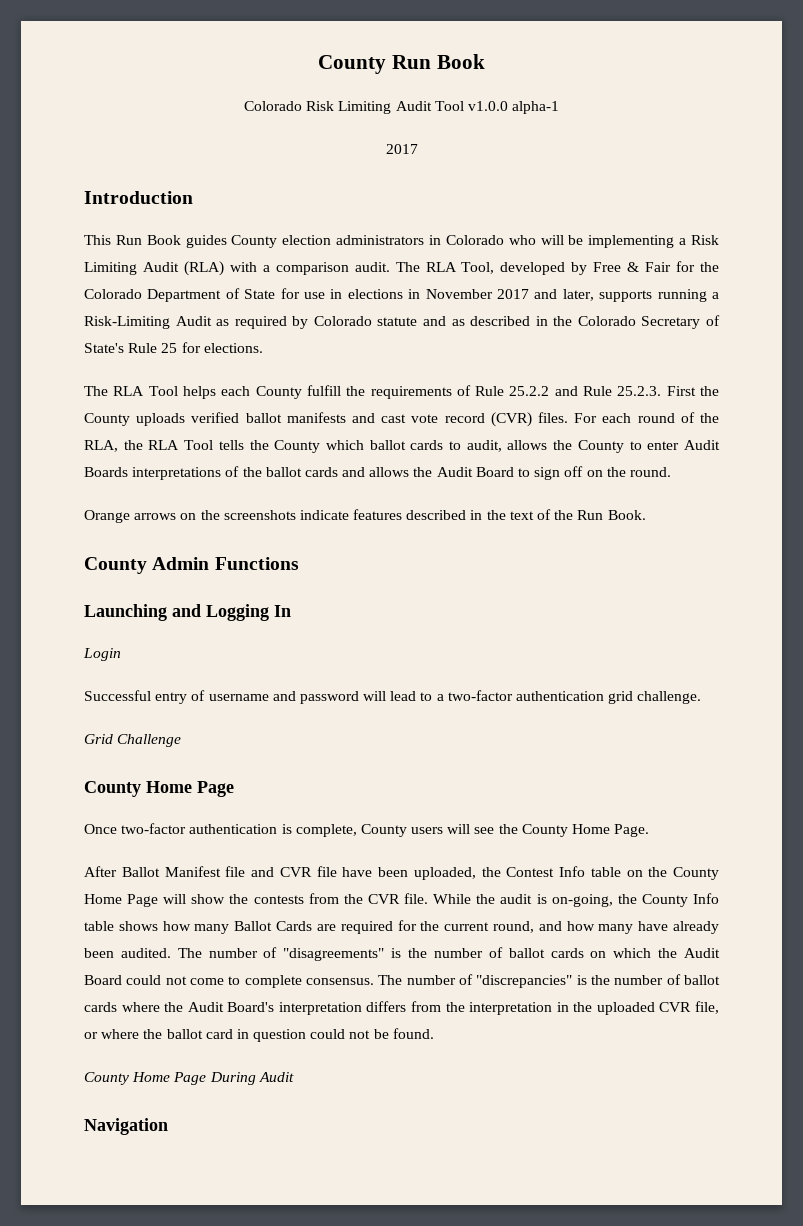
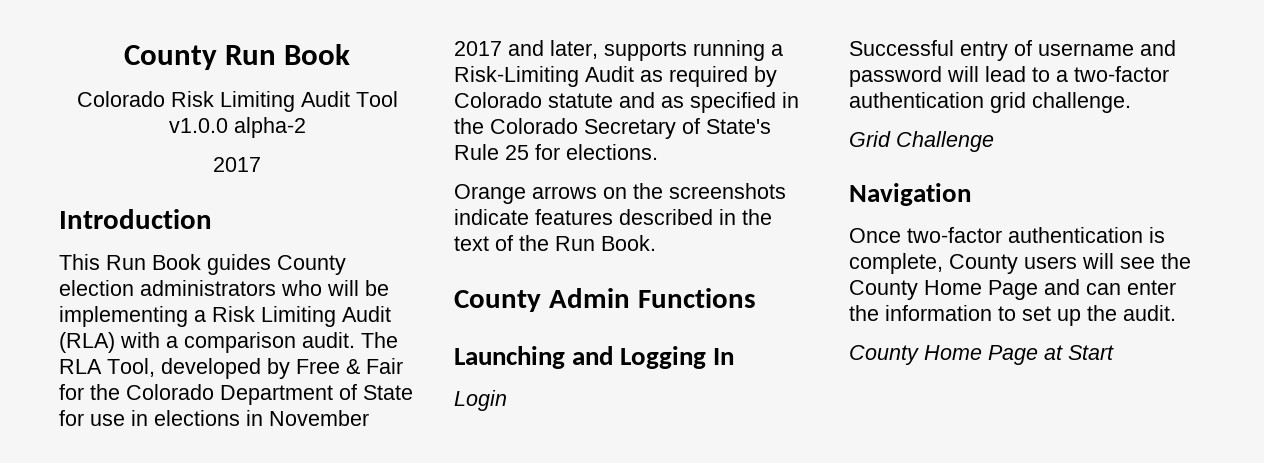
- Colorado Risk Limiting Audit Tool v1.0.0 alpha-1
+ Colorado Risk Limiting Audit Tool v1.0.0 alpha-2
- This Run Book guides County election administrators in Colorado who will be implementing a Risk Limiting Audit (RLA) with a comparison audit.
+ This Run Book guides County election administrators who will be implementing a Risk Limiting Audit (RLA) with a comparison audit.
- The RLA Tool, developed by Free & Fair for the Colorado Department of State for use in elections in November 2017 and later, supports running a Risk-Limiting Audit as required by Colorado statute and as described in the Colorado Secretary of State's Rule 25 for elections.
+ The RLA Tool, developed by Free & Fair for the Colorado Department of State for use in elections in November 2017 and later, supports running a Risk-Limiting Audit as required by Colorado statute and as specified in the Colorado Secretary of State's Rule 25 for elections.
- The RLA Tool helps each County fulfill the requirements of Rule 25.2.2 and Rule 25.2.3. First the County uploads verified ballot manifests and cast vote record (CVR) files. For each round of the RLA, the RLA Tool tells the County which ballot cards to audit, allows the County to enter Audit Boards interpretations of the ballot cards and allows the Audit Board to sign off on the round.
  Grid Challenge
- County Home Page
+ Navigation
- Once two-factor authentication is complete, County users will see the County Home Page.
- After Ballot Manifest file and CVR file have been uploaded, the Contest Info table on the County Home Page will show the contests from the CVR file. While the audit is on-going, the County Info table shows how many Ballot Cards are required for the current round, and how many have already been audited. The number of "disagreements" is the number of ballot cards on which the Audit Board could not come to complete consensus. The number of "discrepancies" is the number of ballot cards where the Audit Board's interpretation differs from the interpretation in the uploaded CVR file, or where the ballot card in question could not be found.
- County Home Page During Audit
- Navigation
+ Once two-factor authentication is complete, County users will see the County Home Page and can enter the information to set up the audit.
+ County Home Page at Start

